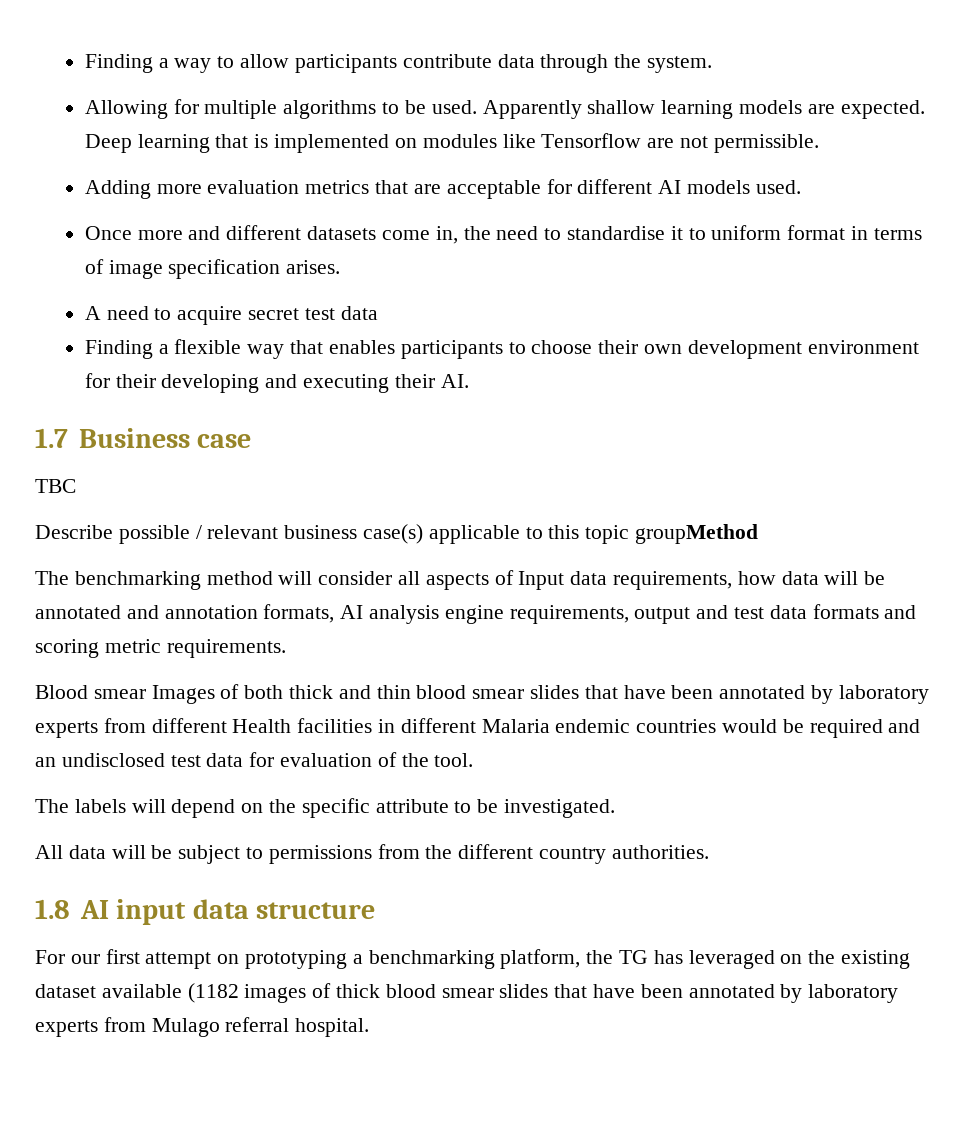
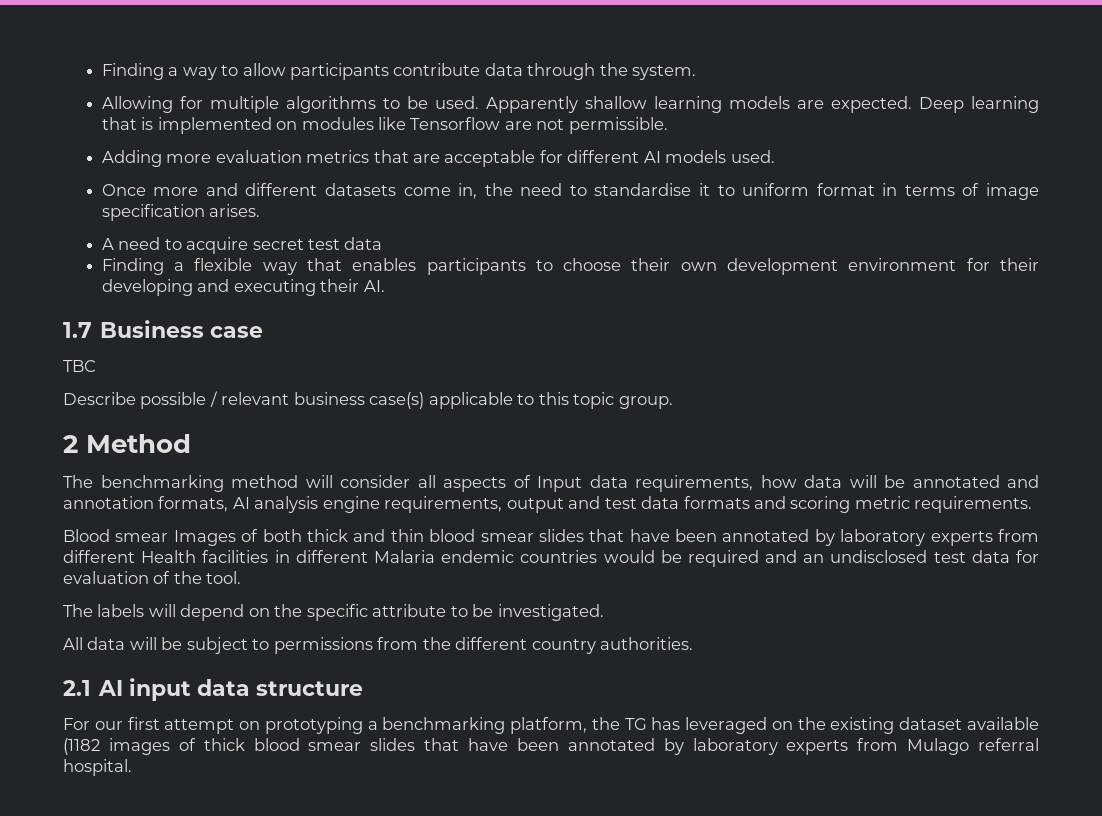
- Describe possible / relevant business case(s) applicable to this topic groupMethod
+ Describe possible / relevant business case(s) applicable to this topic group.
+ 2 Method
- 1.8 AI input data structure
+ 2.1 AI input data structure

